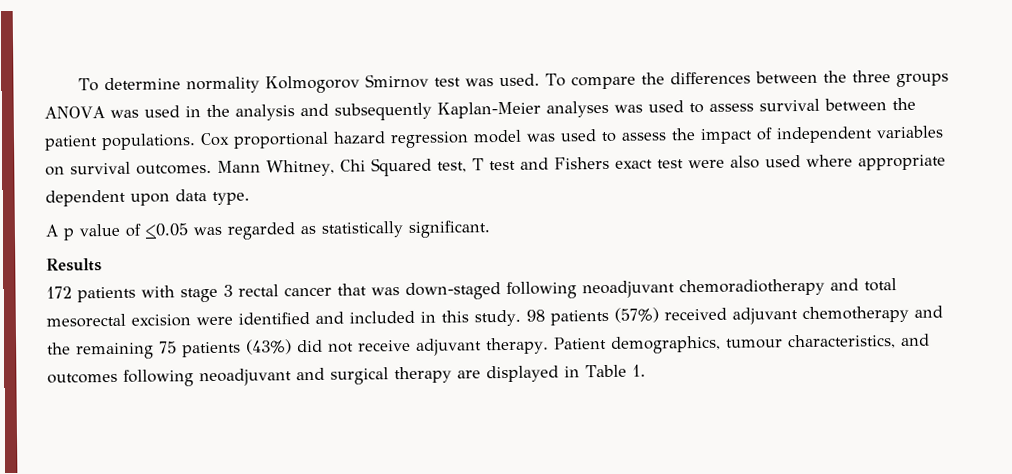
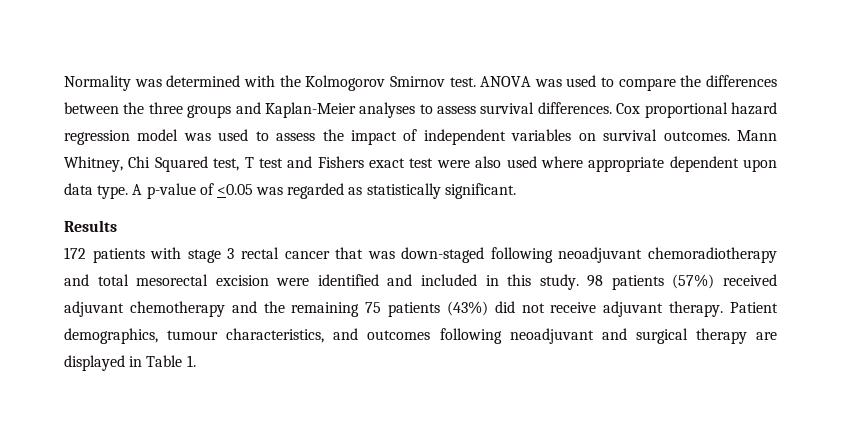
- To determine normality Kolmogorov Smirnov test was used. To compare the differences between the three groups ANOVA was used in the analysis and subsequently Kaplan-Meier analyses was used to assess survival between the patient populations.
+ Normality was determined with the Kolmogorov Smirnov test. ANOVA was used to compare the differences between the three groups and Kaplan-Meier analyses to assess survival differences.
- Mann Whitney, Chi Squared test, T test and Fishers exact test were also used where appropriate dependent upon data type.
- A p value of <0.05 was regarded as statistically significant.
+ Mann Whitney, Chi Squared test, T test and Fishers exact test were also used where appropriate dependent upon data type. A p-value of <0.05 was regarded as statistically significant.

